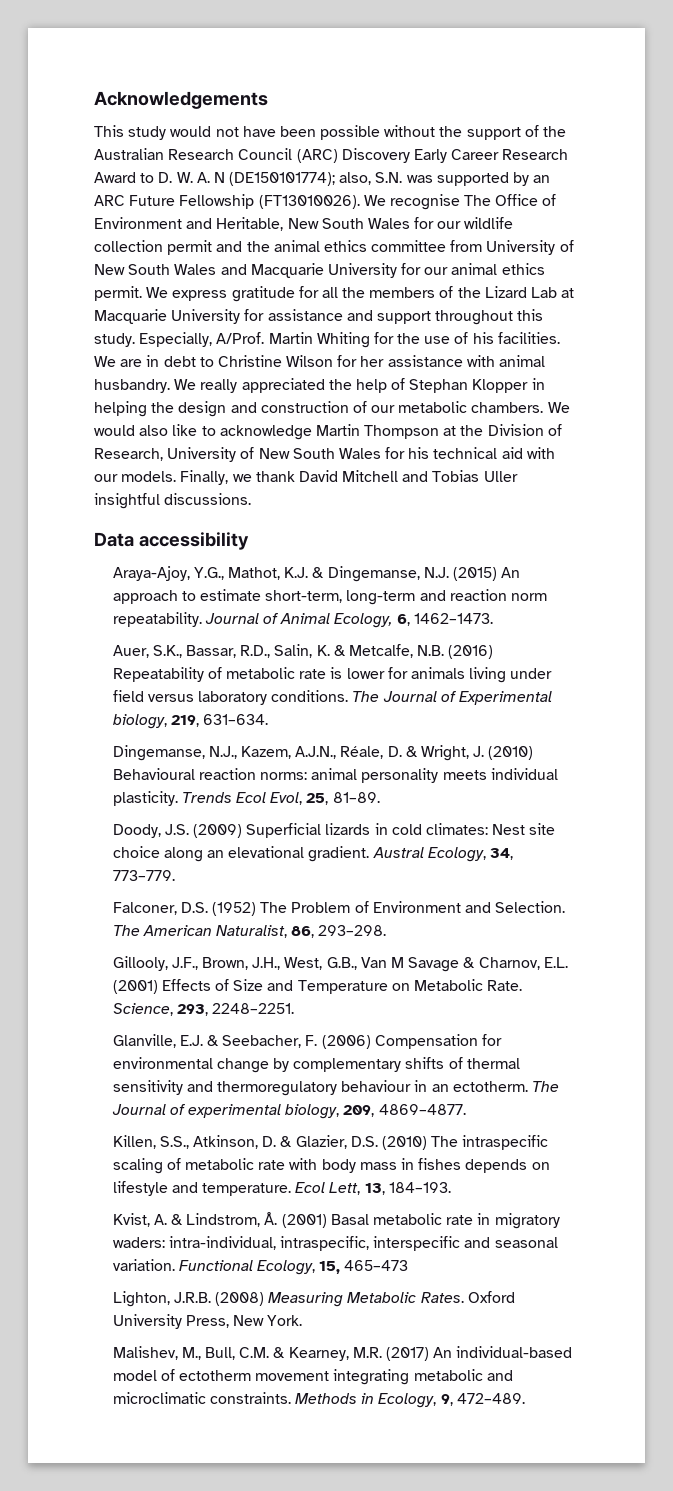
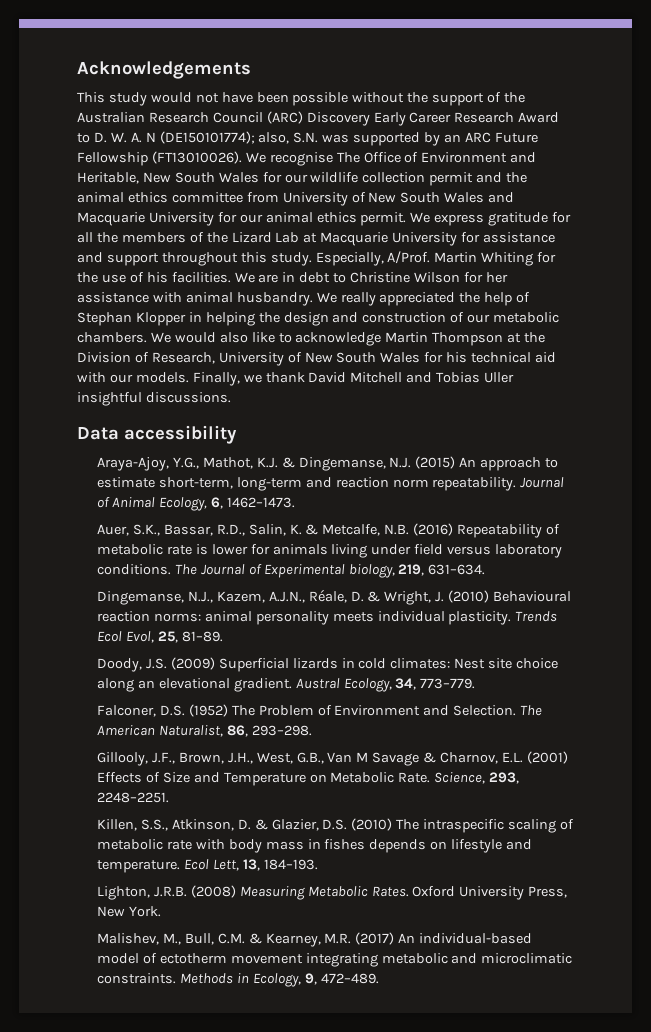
- Glanville, E.J. & Seebacher, F. (2006) Compensation for environmental change by complementary shifts of thermal sensitivity and thermoregulatory behaviour in an ectotherm. The Journal of experimental biology, 209, 4869–4877.
- Kvist, A. & Lindstrom, Å. (2001) Basal metabolic rate in migratory waders: intra-individual, intraspecific, interspecific and seasonal variation. Functional Ecology, 15, 465–473

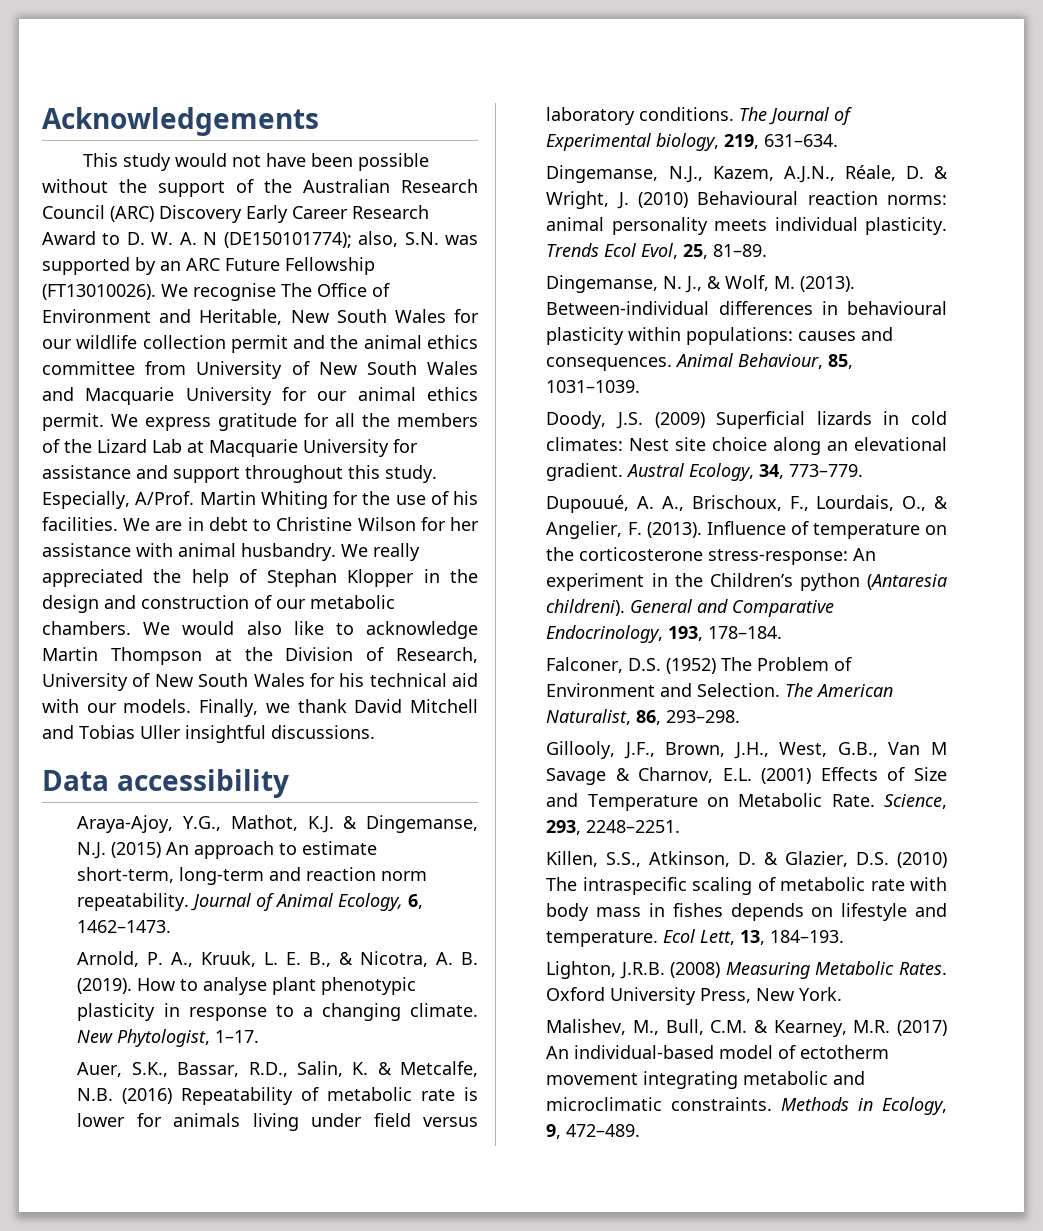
- We really appreciated the help of Stephan Klopper in helping the design and construction of our metabolic chambers.
+ We really appreciated the help of Stephan Klopper in the design and construction of our metabolic chambers.
+ Arnold, P. A., Kruuk, L. E. B., & Nicotra, A. B. (2019). How to analyse plant phenotypic plasticity in response to a changing climate. New Phytologist, 1–17.
+ Dingemanse, N. J., & Wolf, M. (2013). Between-individual differences in behavioural plasticity within populations: causes and consequences. Animal Behaviour, 85, 1031–1039.
+ Dupouué, A. A., Brischoux, F., Lourdais, O., & Angelier, F. (2013). Influence of temperature on the corticosterone stress-response: An experiment in the Children’s python (Antaresia childreni). General and Comparative Endocrinology, 193, 178–184.

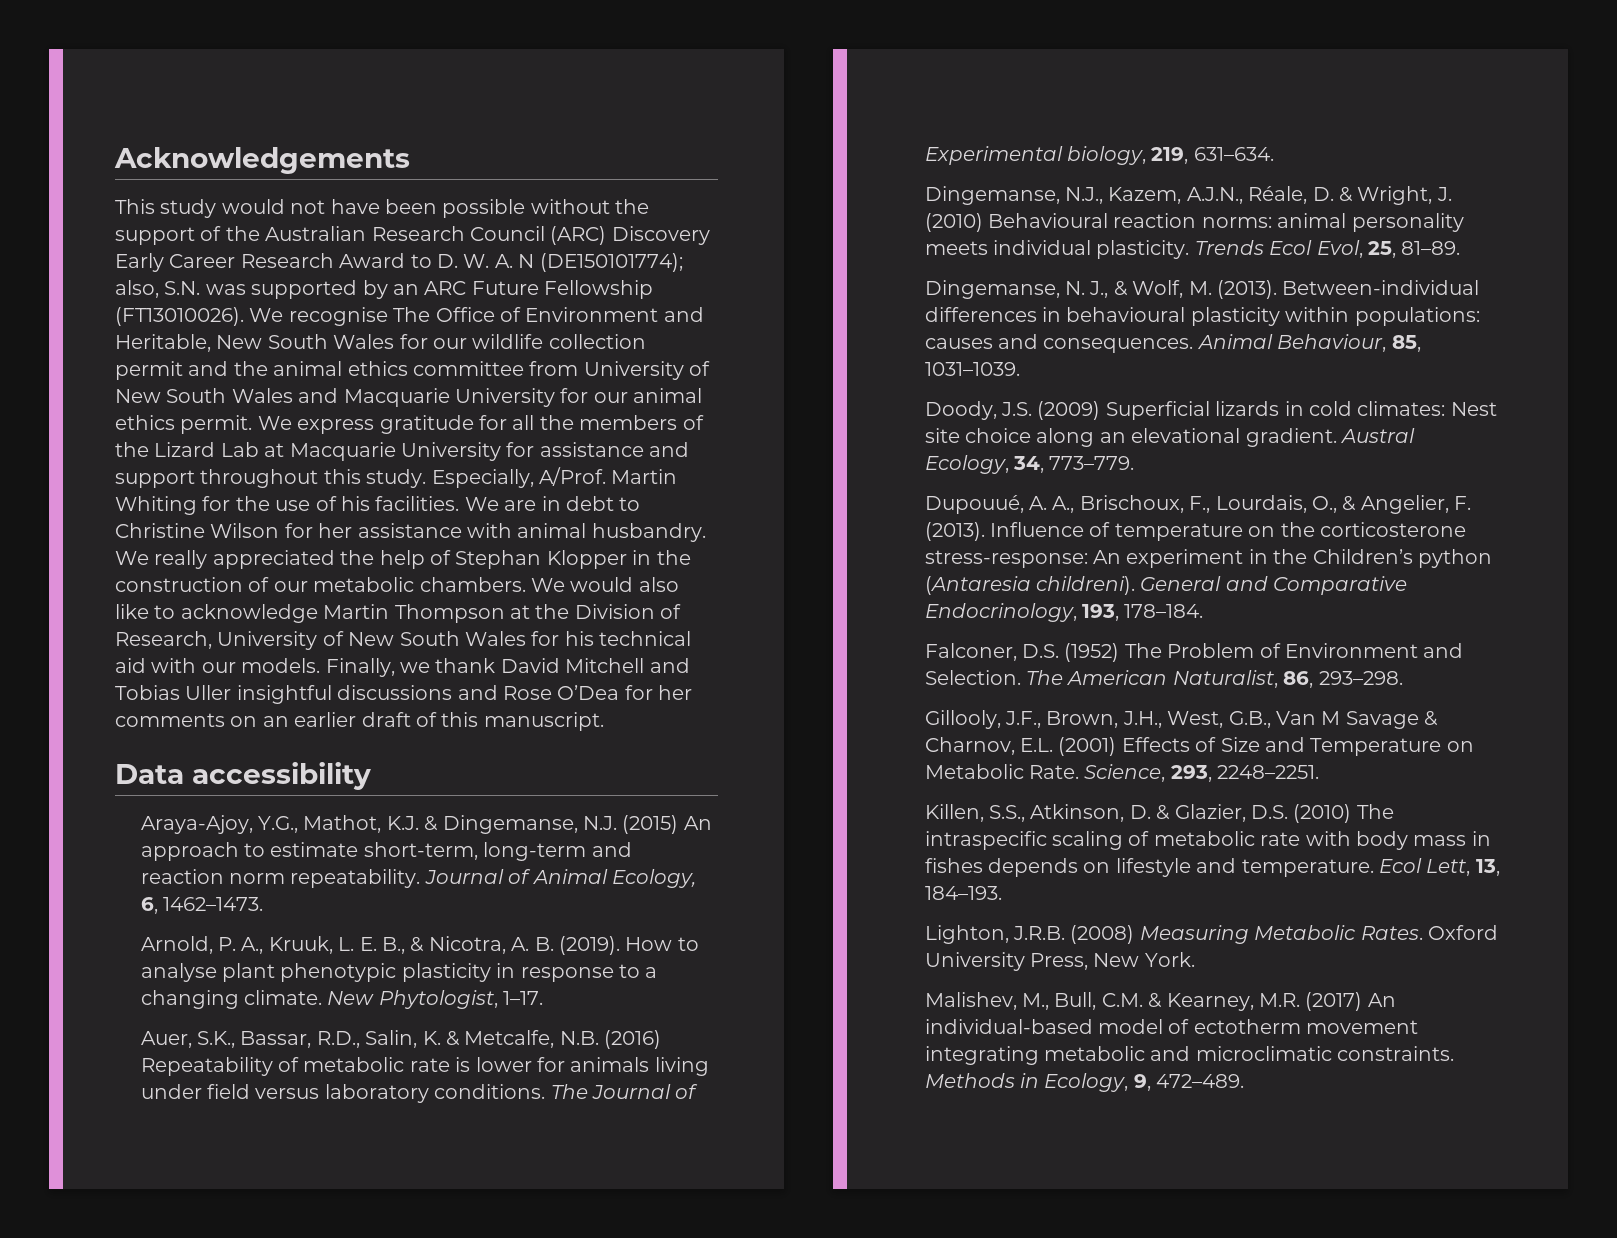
- We really appreciated the help of Stephan Klopper in the design and construction of our metabolic chambers.
+ We really appreciated the help of Stephan Klopper in the construction of our metabolic chambers.
- Finally, we thank David Mitchell and Tobias Uller insightful discussions.
+ Finally, we thank David Mitchell and Tobias Uller insightful discussions and Rose O’Dea for her comments on an earlier draft of this manuscript.

